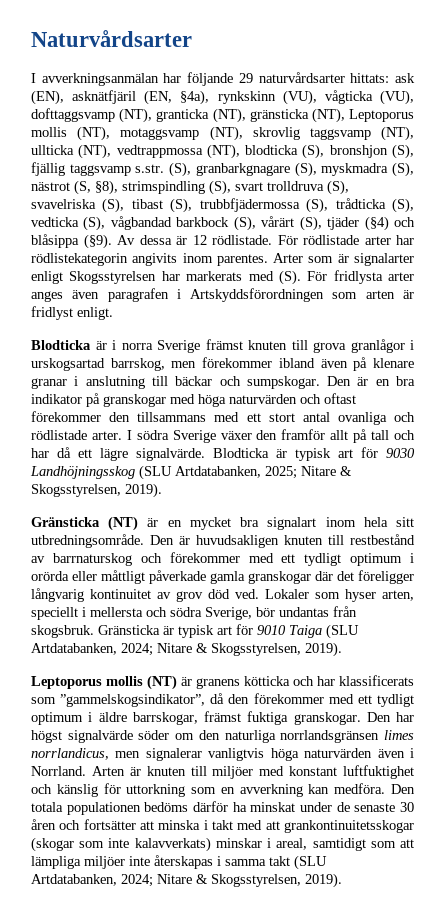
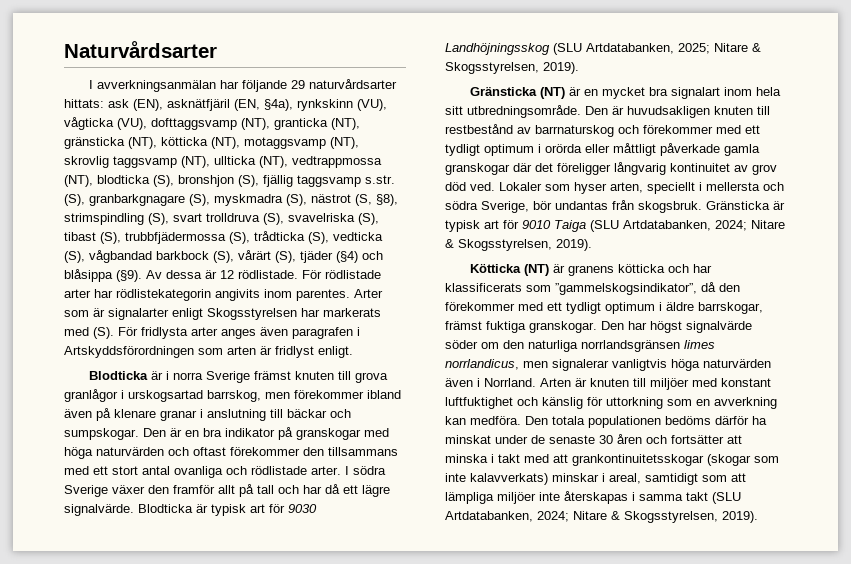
- ask (EN), asknätfjäril (EN, §4a), rynkskinn (VU), vågticka (VU), dofttaggsvamp (NT), granticka (NT), gränsticka (NT), Leptoporus mollis (NT), motaggsvamp (NT), skrovlig taggsvamp (NT), ullticka (NT), vedtrappmossa (NT), blodticka (S), bronshjon (S), fjällig taggsvamp s.str. (S), granbarkgnagare (S), myskmadra (S), nästrot (S, §8), strimspindling (S), svart trolldruva (S), svavelriska (S), tibast (S), trubbfjädermossa (S), trådticka (S), vedticka (S), vågbandad barkbock (S), vårärt (S), tjäder (§4) och blåsippa (§9).
+ ask (EN), asknätfjäril (EN, §4a), rynkskinn (VU), vågticka (VU), dofttaggsvamp (NT), granticka (NT), gränsticka (NT), kötticka (NT), motaggsvamp (NT), skrovlig taggsvamp (NT), ullticka (NT), vedtrappmossa (NT), blodticka (S), bronshjon (S), fjällig taggsvamp s.str. (S), granbarkgnagare (S), myskmadra (S), nästrot (S, §8), strimspindling (S), svart trolldruva (S), svavelriska (S), tibast (S), trubbfjädermossa (S), trådticka (S), vedticka (S), vågbandad barkbock (S), vårärt (S), tjäder (§4) och blåsippa (§9).
- Leptoporus mollis (NT) är granens kötticka och har klassificerats som ”gammelskogsindikator”, då den förekommer med ett tydligt optimum i äldre barrskogar, främst fuktiga granskogar.
+ Kötticka (NT) är granens kötticka och har klassificerats som ”gammelskogsindikator”, då den förekommer med ett tydligt optimum i äldre barrskogar, främst fuktiga granskogar.

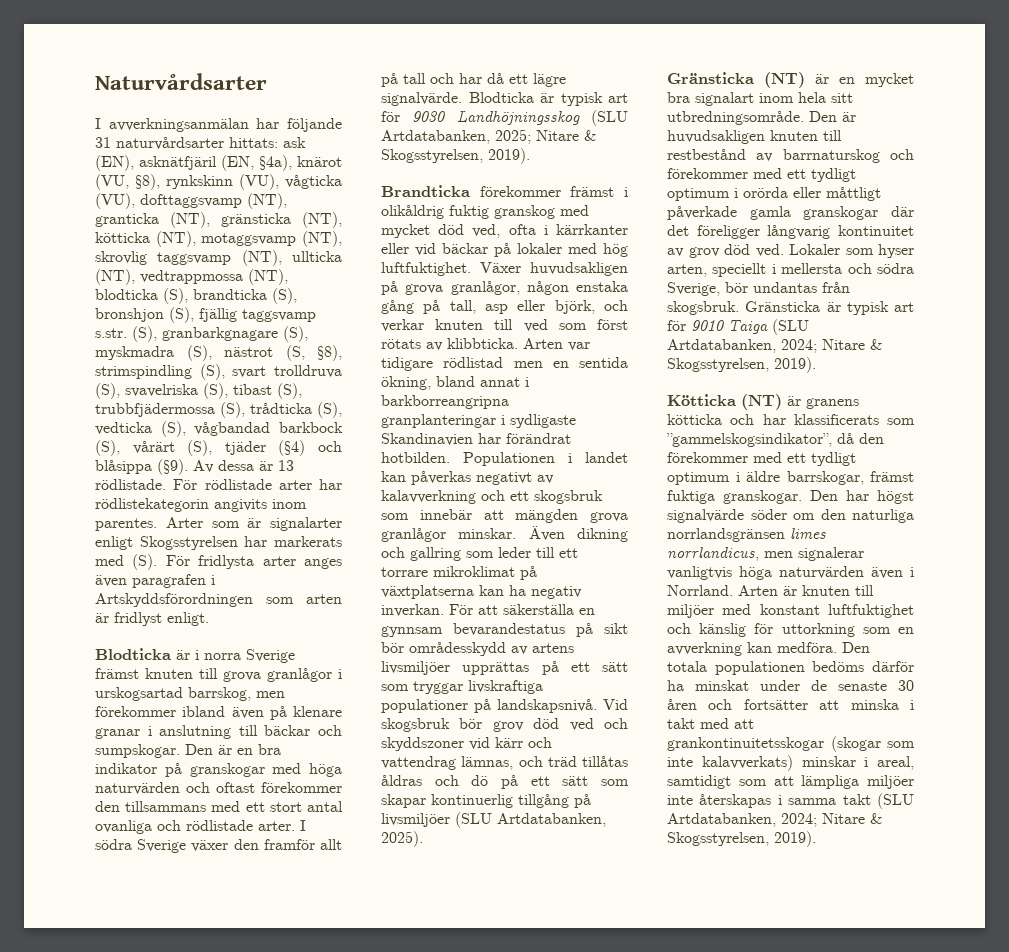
- I avverkningsanmälan har följande 29 naturvårdsarter hittats:
+ I avverkningsanmälan har följande 31 naturvårdsarter hittats:
- ask (EN), asknätfjäril (EN, §4a), rynkskinn (VU), vågticka (VU), dofttaggsvamp (NT), granticka (NT), gränsticka (NT), kötticka (NT), motaggsvamp (NT), skrovlig taggsvamp (NT), ullticka (NT), vedtrappmossa (NT), blodticka (S), bronshjon (S), fjällig taggsvamp s.str. (S), granbarkgnagare (S), myskmadra (S), nästrot (S, §8), strimspindling (S), svart trolldruva (S), svavelriska (S), tibast (S), trubbfjädermossa (S), trådticka (S), vedticka (S), vågbandad barkbock (S), vårärt (S), tjäder (§4) och blåsippa (§9).
+ ask (EN), asknätfjäril (EN, §4a), knärot (VU, §8), rynkskinn (VU), vågticka (VU), dofttaggsvamp (NT), granticka (NT), gränsticka (NT), kötticka (NT), motaggsvamp (NT), skrovlig taggsvamp (NT), ullticka (NT), vedtrappmossa (NT), blodticka (S), brandticka (S), bronshjon (S), fjällig taggsvamp s.str. (S), granbarkgnagare (S), myskmadra (S), nästrot (S, §8), strimspindling (S), svart trolldruva (S), svavelriska (S), tibast (S), trubbfjädermossa (S), trådticka (S), vedticka (S), vågbandad barkbock (S), vårärt (S), tjäder (§4) och blåsippa (§9).
- Av dessa är 12 rödlistade.
+ Av dessa är 13 rödlistade.
+ Brandticka förekommer främst i olikåldrig fuktig granskog med mycket död ved, ofta i kärrkanter eller vid bäckar på lokaler med hög luftfuktighet. Växer huvudsakligen på grova granlågor, någon enstaka gång på tall, asp eller björk, och verkar knuten till ved som först rötats av klibbticka. Arten var tidigare rödlistad men en sentida ökning, bland annat i barkborreangripna granplanteringar i sydligaste Skandinavien har förändrat hotbilden. Populationen i landet kan påverkas negativt av kalavverkning och ett skogsbruk som innebär att mängden grova granlågor minskar. Även dikning och gallring som leder till ett torrare mikroklimat på växtplatserna kan ha negativ inverkan. För att säkerställa en gynnsam bevarandestatus på sikt bör områdesskydd av artens livsmiljöer upprättas på ett sätt som tryggar livskraftiga populationer på landskapsnivå. Vid skogsbruk bör grov död ved och skyddszoner vid kärr och vattendrag lämnas, och träd tillåtas åldras och dö på ett sätt som skapar kontinuerlig tillgång på livsmiljöer (SLU Artdatabanken, 2025).

